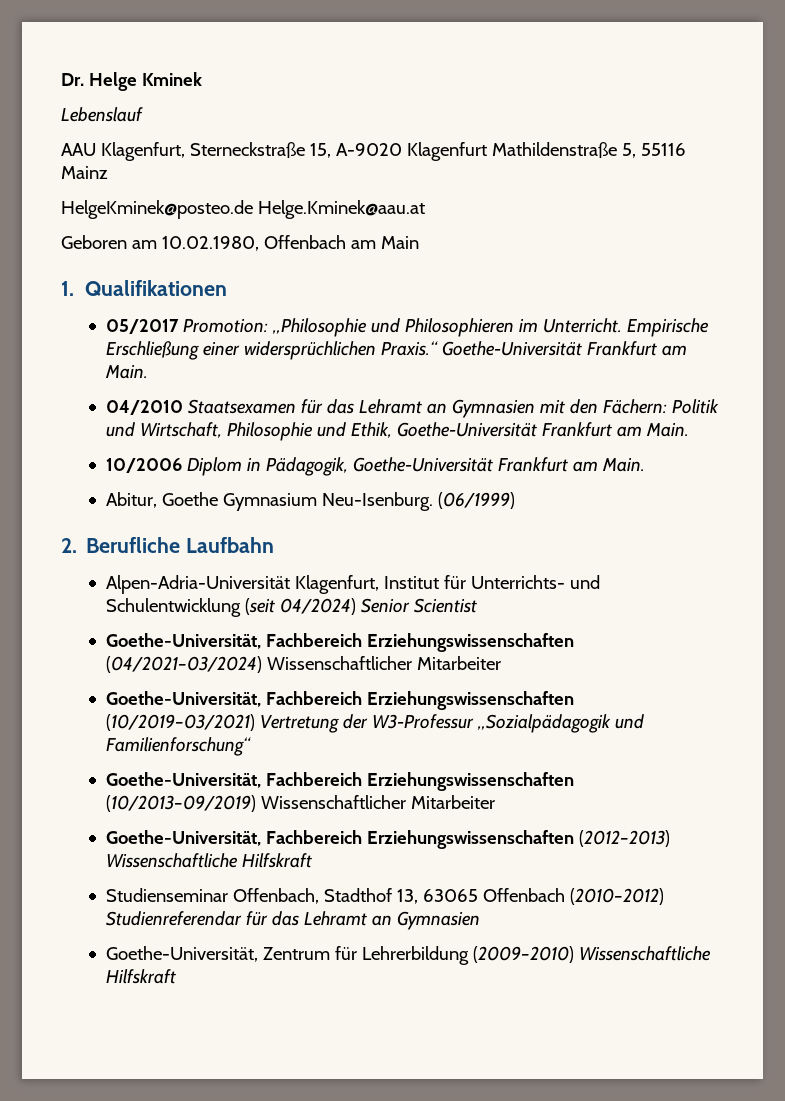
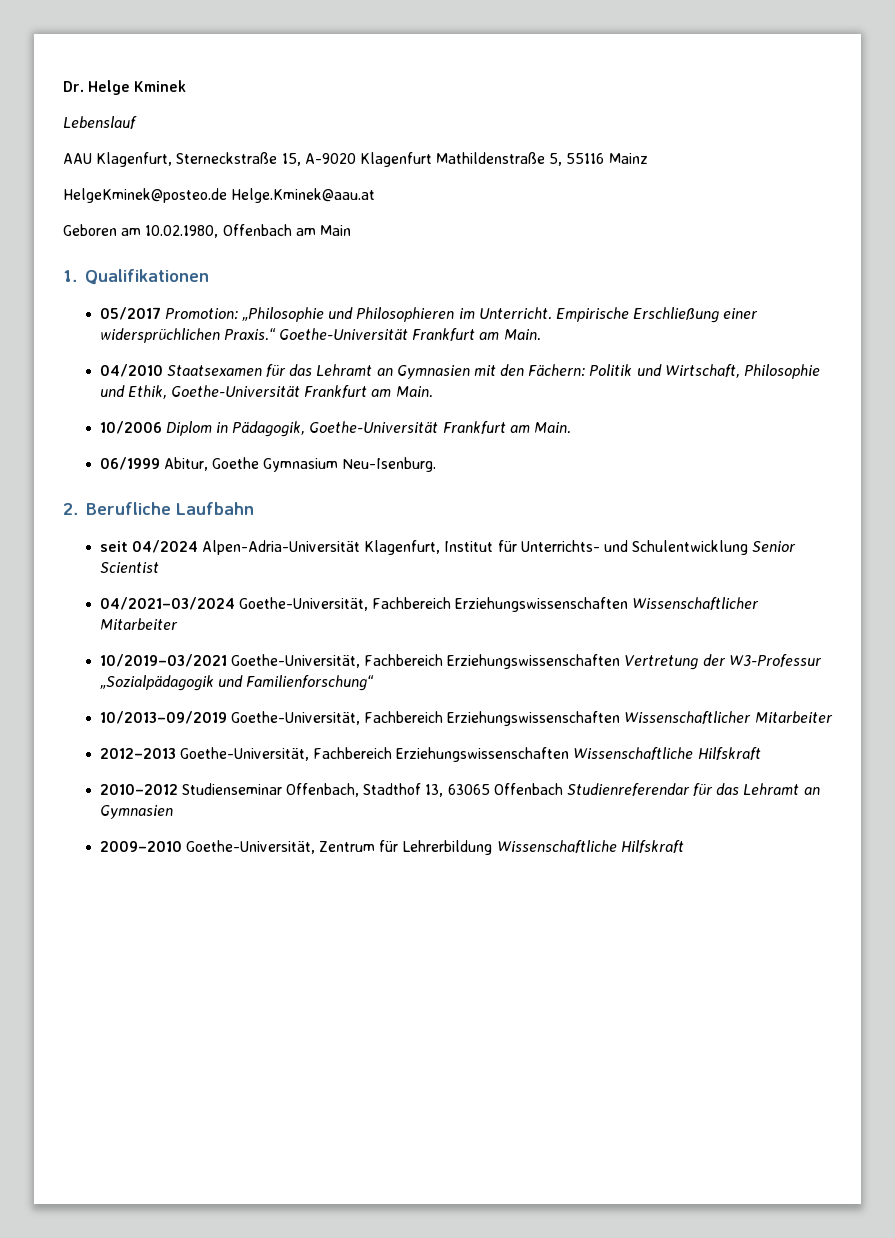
- Abitur, Goethe Gymnasium Neu-Isenburg. (06/1999)
+ 06/1999 Abitur, Goethe Gymnasium Neu-Isenburg.
- Alpen-Adria-Universität Klagenfurt, Institut für Unterrichts- und Schulentwicklung (seit 04/2024) Senior Scientist
+ seit 04/2024 Alpen-Adria-Universität Klagenfurt, Institut für Unterrichts- und Schulentwicklung Senior Scientist
- Goethe-Universität, Fachbereich Erziehungswissenschaften (04/2021–03/2024) Wissenschaftlicher Mitarbeiter
- Goethe-Universität, Fachbereich Erziehungswissenschaften (10/2019–03/2021) Vertretung der W3-Professur „Sozialpädagogik und Familienforschung“
+ 04/2021–03/2024 Goethe-Universität, Fachbereich Erziehungswissenschaften Wissenschaftlicher Mitarbeiter
+ 10/2019–03/2021 Goethe-Universität, Fachbereich Erziehungswissenschaften Vertretung der W3-Professur „Sozialpädagogik und Familienforschung“
- Goethe-Universität, Fachbereich Erziehungswissenschaften (10/2013–09/2019) Wissenschaftlicher Mitarbeiter
- Goethe-Universität, Fachbereich Erziehungswissenschaften (2012–2013) Wissenschaftliche Hilfskraft
+ 10/2013–09/2019 Goethe-Universität, Fachbereich Erziehungswissenschaften Wissenschaftlicher Mitarbeiter
+ 2012–2013 Goethe-Universität, Fachbereich Erziehungswissenschaften Wissenschaftliche Hilfskraft
- Studienseminar Offenbach, Stadthof 13, 63065 Offenbach (2010–2012) Studienreferendar für das Lehramt an Gymnasien
+ 2010–2012 Studienseminar Offenbach, Stadthof 13, 63065 Offenbach Studienreferendar für das Lehramt an Gymnasien
- Goethe-Universität, Zentrum für Lehrerbildung (2009–2010) Wissenschaftliche Hilfskraft
+ 2009–2010 Goethe-Universität, Zentrum für Lehrerbildung Wissenschaftliche Hilfskraft

